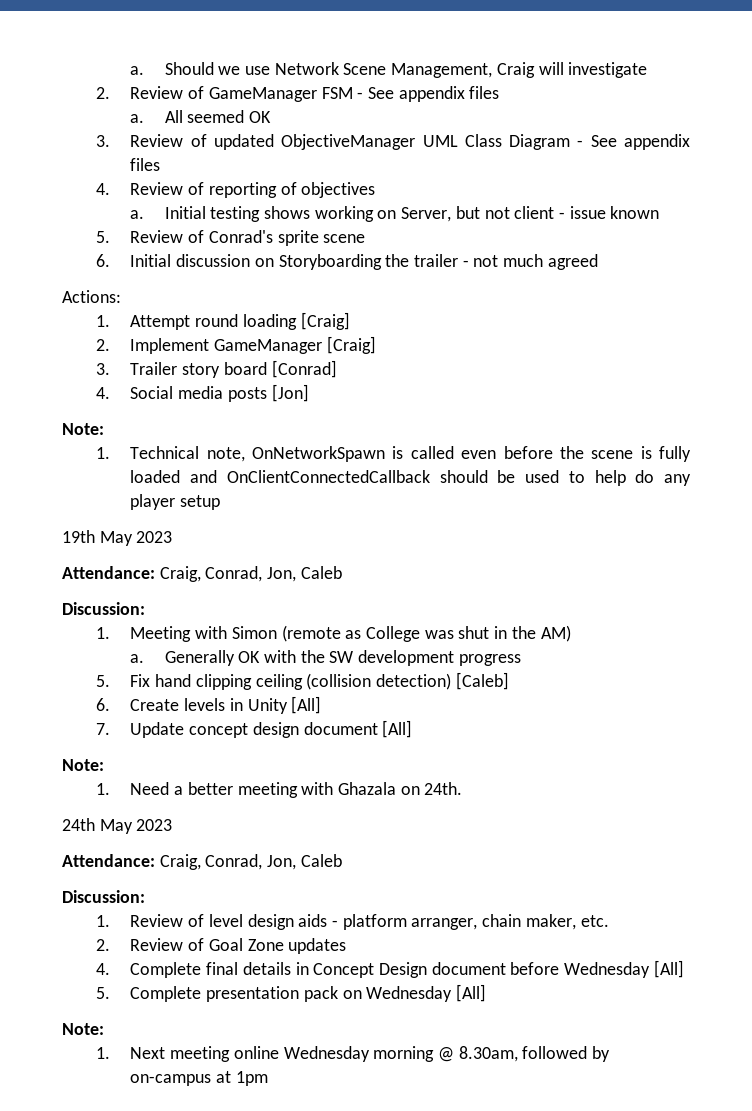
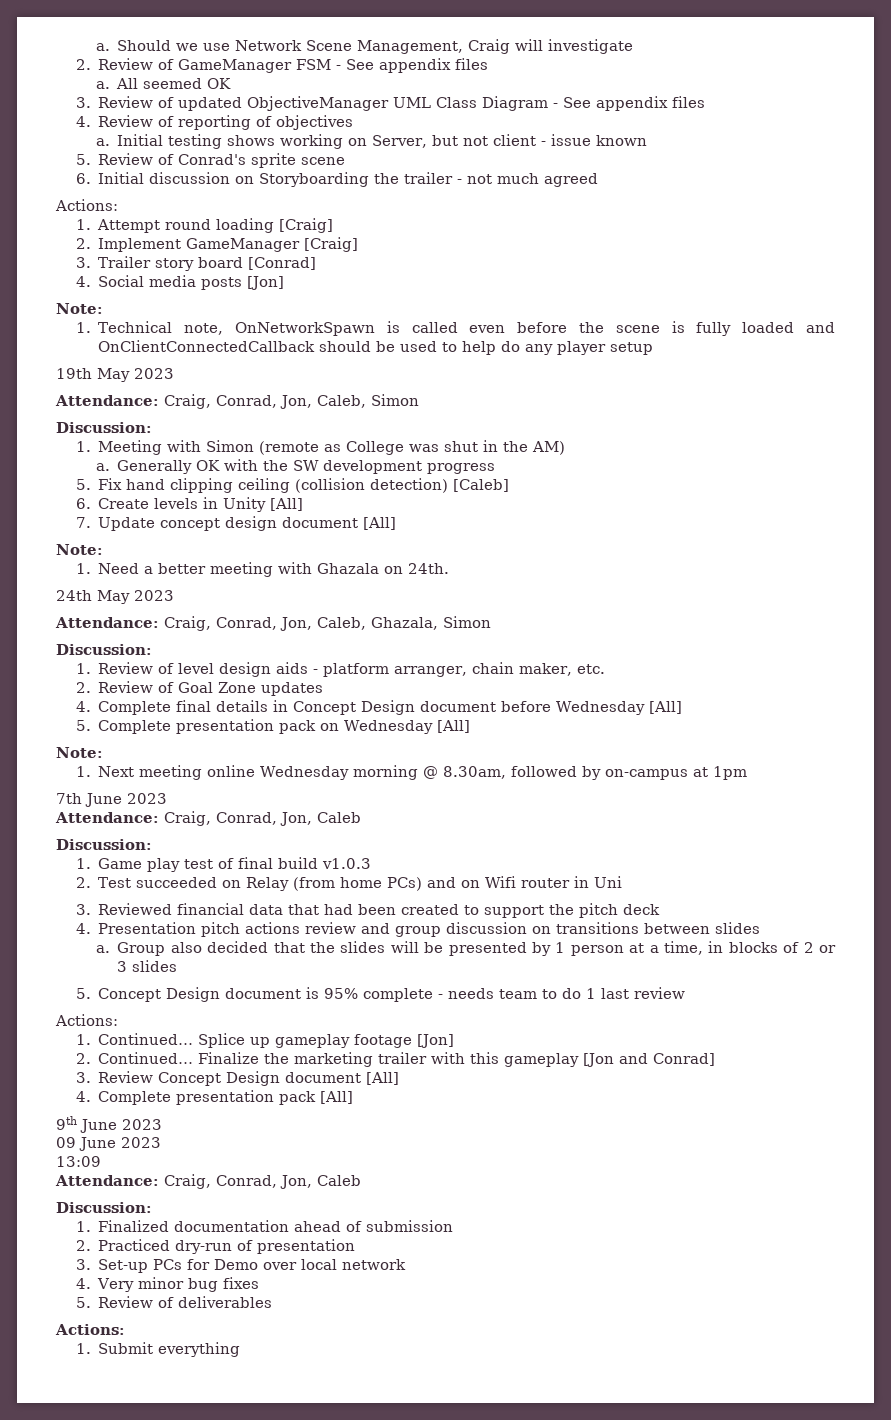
  19th May 2023
- Attendance: Craig, Conrad, Jon, Caleb
+ Attendance: Craig, Conrad, Jon, Caleb, Simon
  24th May 2023
- Attendance: Craig, Conrad, Jon, Caleb
+ Attendance: Craig, Conrad, Jon, Caleb, Ghazala, Simon
+ 7th June 2023
+ Attendance: Craig, Conrad, Jon, Caleb
+ Discussion:
+ 1. Game play test of final build v1.0.3
+ 2. Test succeeded on Relay (from home PCs) and on Wifi router in Uni
+ 3. Reviewed financial data that had been created to support the pitch deck
+ 4. Presentation pitch actions review and group discussion on transitions between slides
+ a. Group also decided that the slides will be presented by 1 person at a time, in blocks of 2 or 3 slides
+ 5. Concept Design document is 95% complete - needs team to do 1 last review
+ Actions:
+ 1. Continued… Splice up gameplay footage [Jon]
+ 2. Continued… Finalize the marketing trailer with this gameplay [Jon and Conrad]
+ 3. Review Concept Design document [All]
+ 4. Complete presentation pack [All]
+ 9th June 2023
+ 09 June 2023
+ 13:09
+ Attendance: Craig, Conrad, Jon, Caleb
+ Discussion:
+ 1. Finalized documentation ahead of submission
+ 2. Practiced dry-run of presentation
+ 3. Set-up PCs for Demo over local network
+ 4. Very minor bug fixes
+ 5. Review of deliverables
+ Actions:
+ 1. Submit everything

